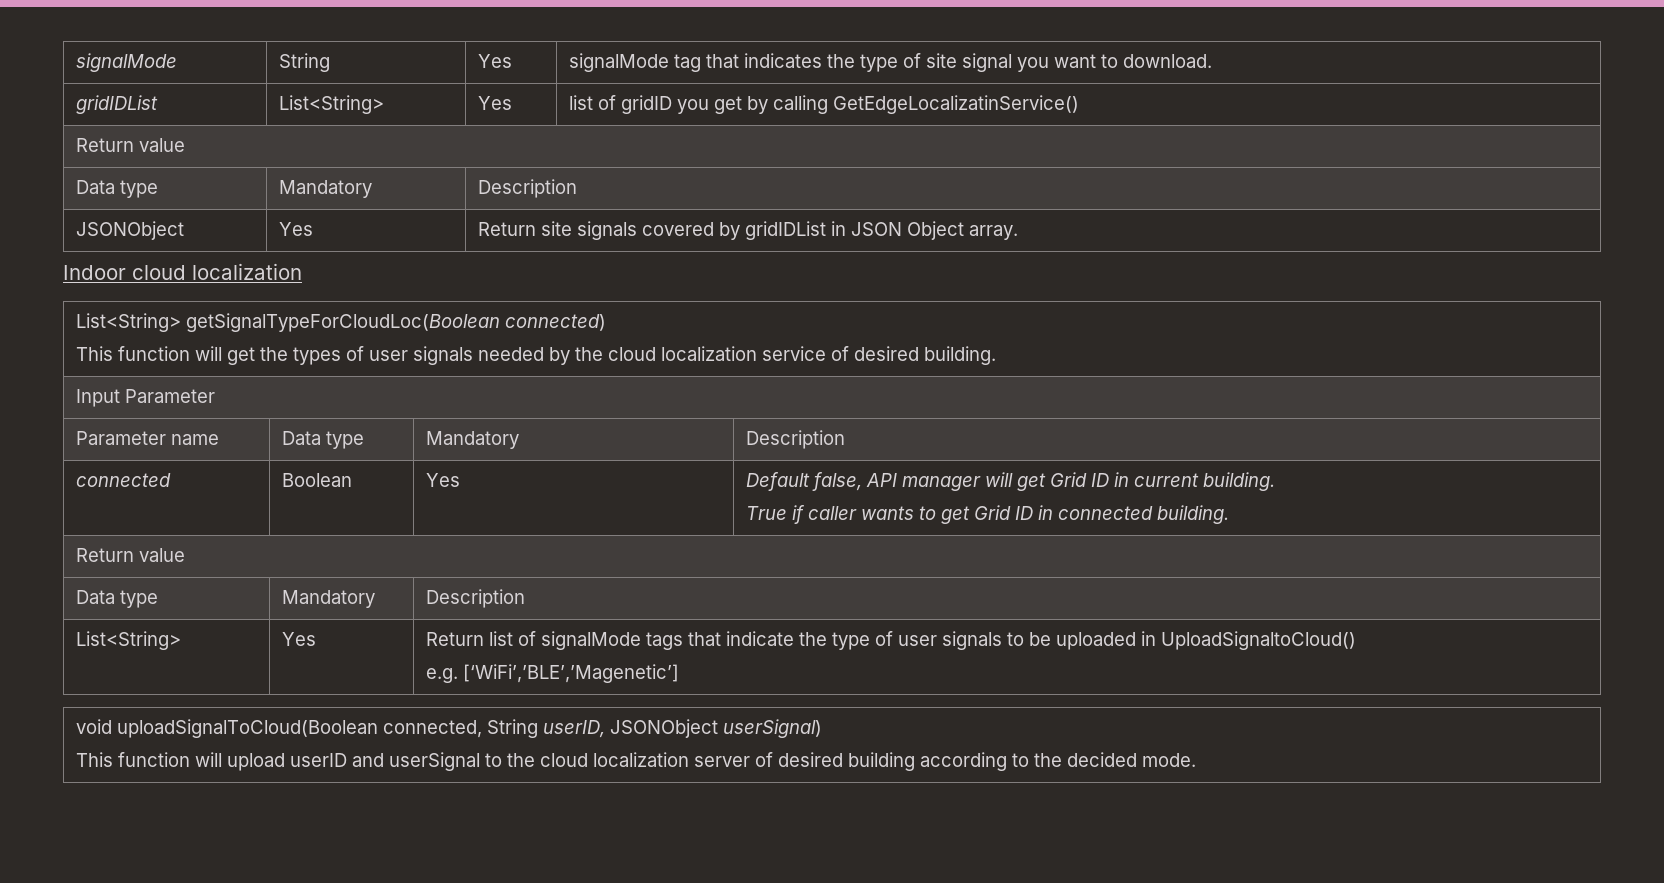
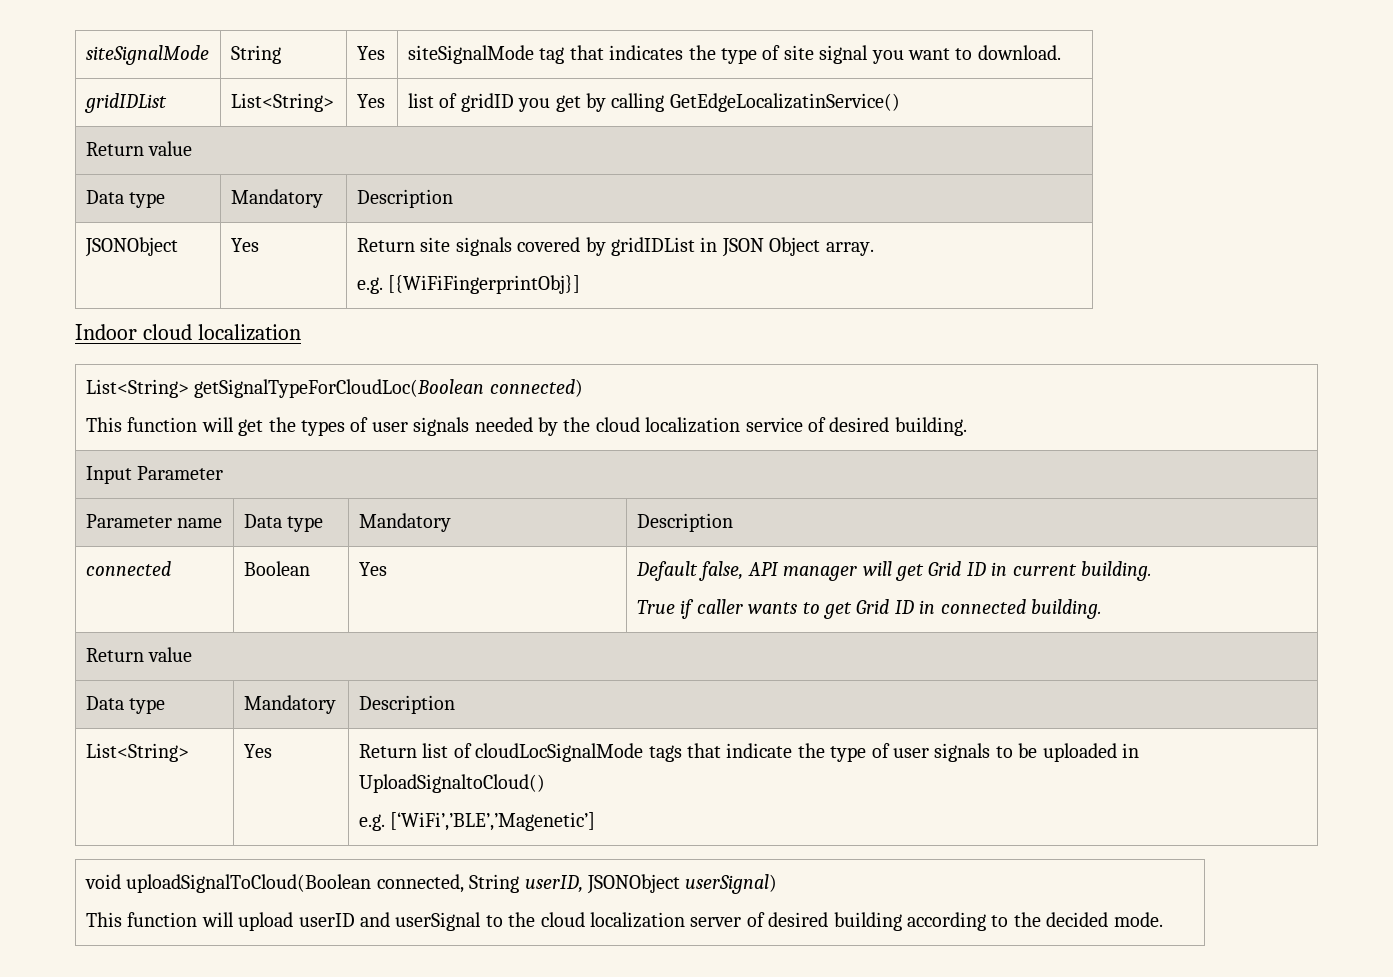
- signalMode | String | Yes | signalMode tag that indicates the type of site signal you want to download.
+ siteSignalMode | String | Yes | siteSignalMode tag that indicates the type of site signal you want to download.
  JSONObject | Yes | Return site signals covered by gridIDList in JSON Object array.
+ e.g. [{WiFiFingerprintObj}]
- List<String> | Yes | Return list of signalMode tags that indicate the type of user signals to be uploaded in UploadSignaltoCloud()
+ List<String> | Yes | Return list of cloudLocSignalMode tags that indicate the type of user signals to be uploaded in UploadSignaltoCloud()

